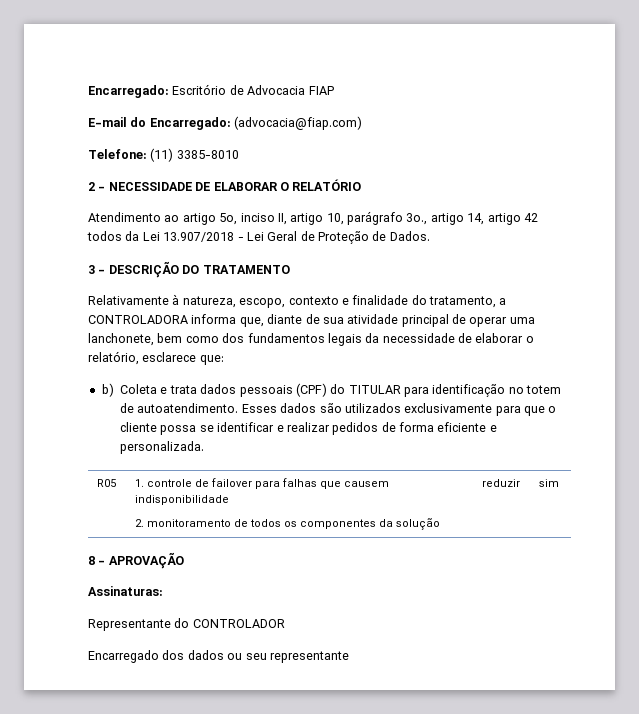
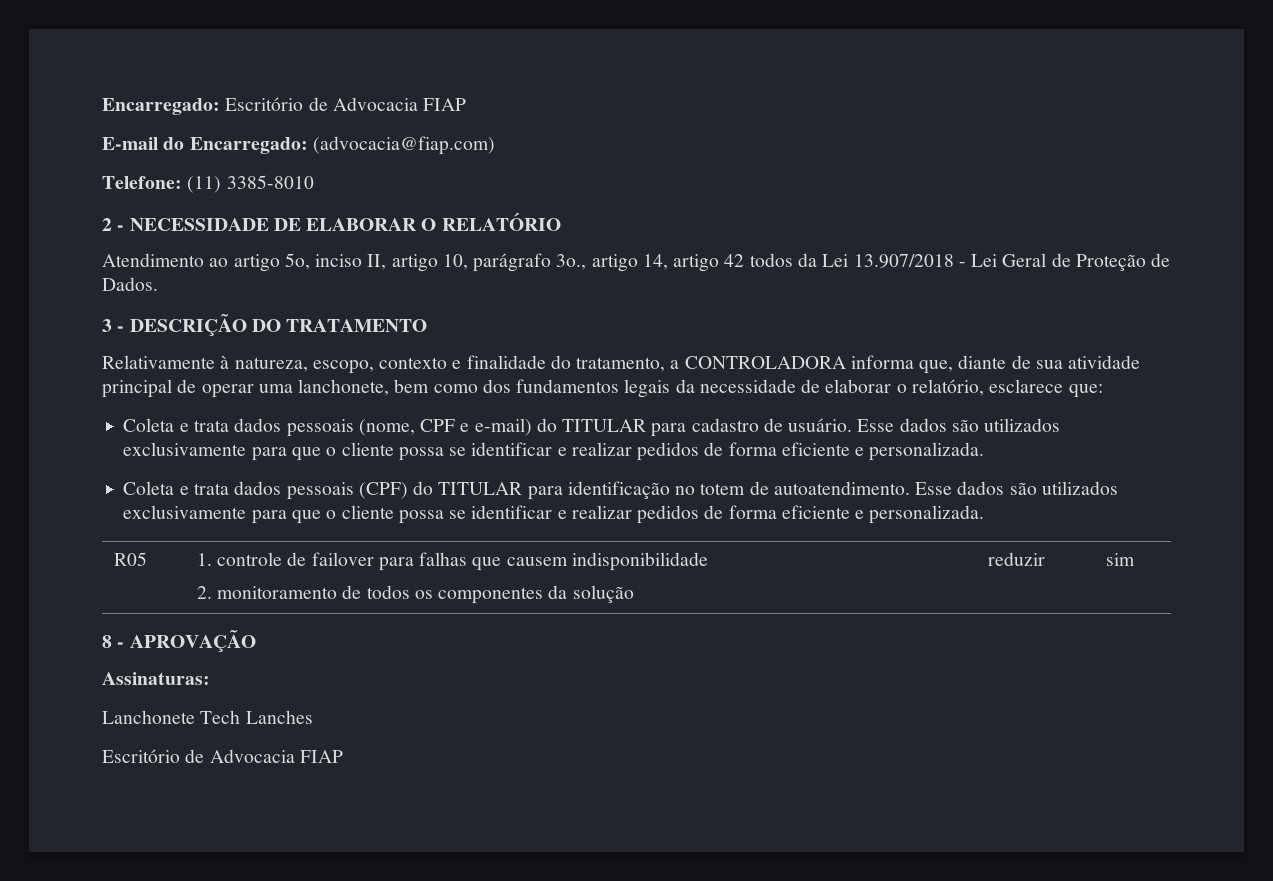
- b) Coleta e trata dados pessoais (CPF) do TITULAR para identificação no totem de autoatendimento. Esses dados são utilizados exclusivamente para que o cliente possa se identificar e realizar pedidos de forma eficiente e personalizada.
+ Coleta e trata dados pessoais (nome, CPF e e-mail) do TITULAR para cadastro de usuário. Esse dados são utilizados exclusivamente para que o cliente possa se identificar e realizar pedidos de forma eficiente e personalizada.
+ Coleta e trata dados pessoais (CPF) do TITULAR para identificação no totem de autoatendimento. Esse dados são utilizados exclusivamente para que o cliente possa se identificar e realizar pedidos de forma eficiente e personalizada.
- Representante do CONTROLADOR
- Encarregado dos dados ou seu representante
+ Lanchonete Tech Lanches
+ Escritório de Advocacia FIAP

